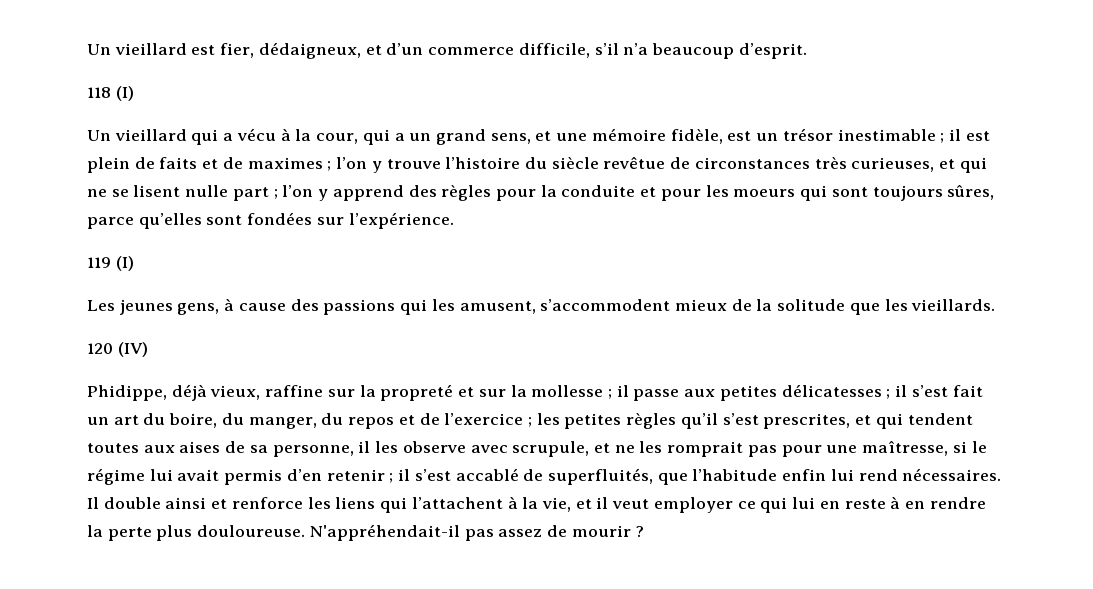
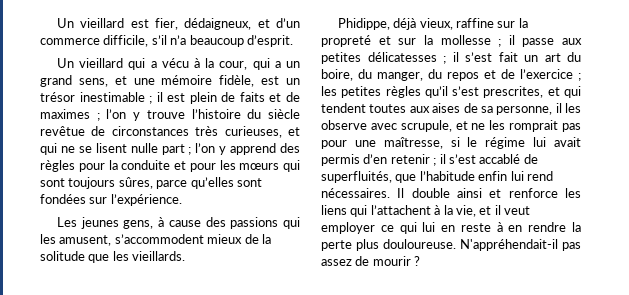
- 118 (I)
- l’on y apprend des règles pour la conduite et pour les moeurs qui sont toujours sûres, parce qu’elles sont fondées sur l’expérience.
+ l’on y apprend des règles pour la conduite et pour les mœurs qui sont toujours sûres, parce qu’elles sont fondées sur l’expérience.
- 119 (I)
- 120 (IV)

